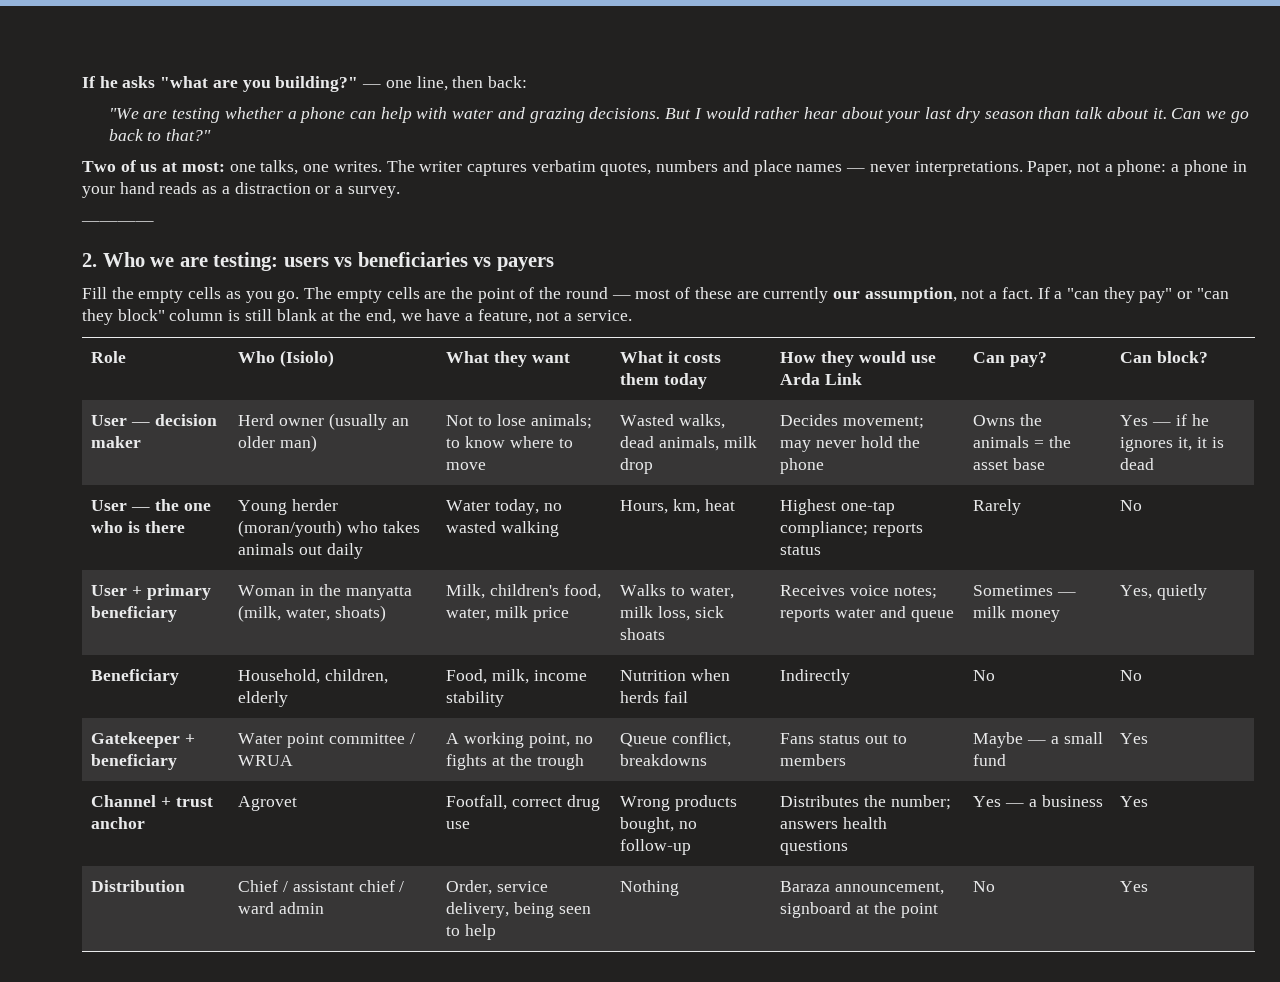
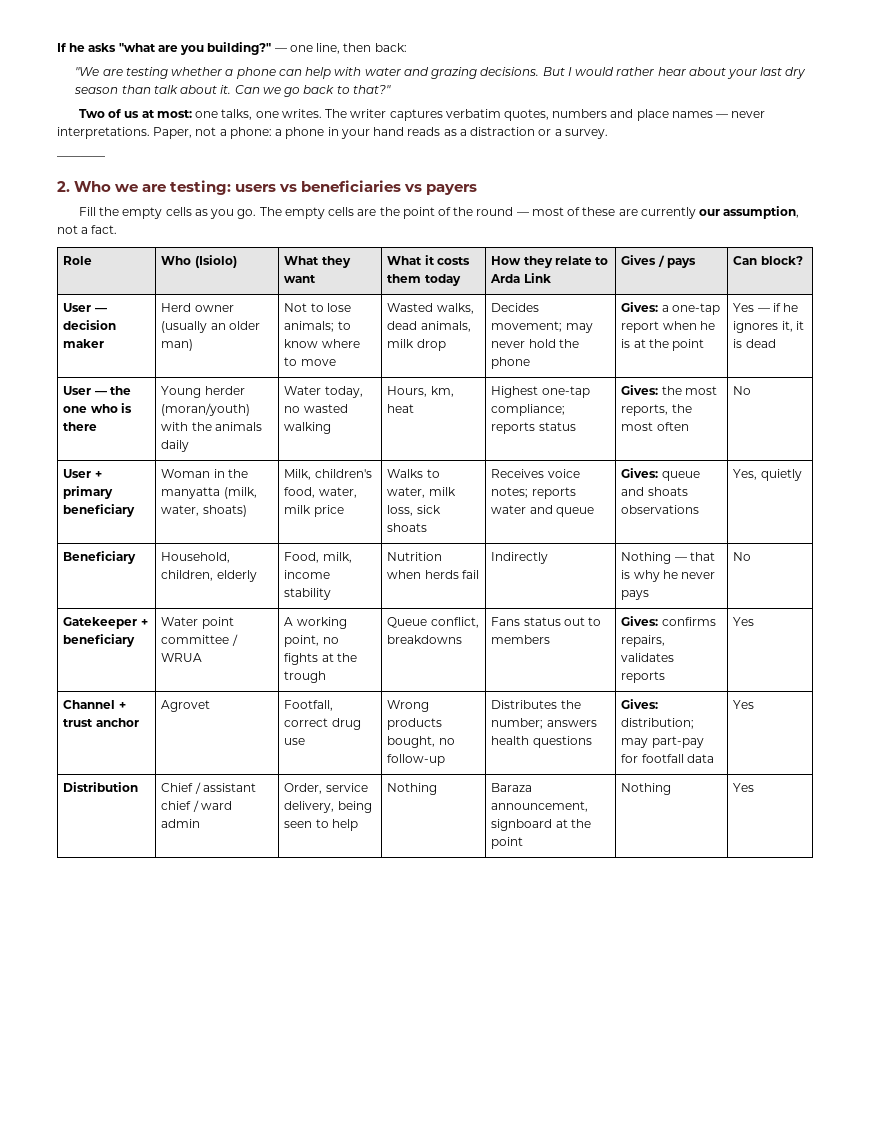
- If a "can they pay" or "can they block" column is still blank at the end, we have a feature, not a service.
- Role | Who (Isiolo) | What they want | What it costs them today | How they would use Arda Link | Can pay? | Can block?
+ Role | Who (Isiolo) | What they want | What it costs them today | How they relate to Arda Link | Gives / pays | Can block?
- Owns the animals = the asset base
+ Gives: a one-tap report when he is at the point
- User — the one who is there | Young herder (moran/youth) who takes animals out daily | Water today, no wasted walking | Hours, km, heat | Highest one-tap compliance; reports status | Rarely | No
+ User — the one who is there | Young herder (moran/youth) with the animals daily | Water today, no wasted walking | Hours, km, heat | Highest one-tap compliance; reports status | Gives: the most reports, the most often | No
- User + primary beneficiary | Woman in the manyatta (milk, water, shoats) | Milk, children's food, water, milk price | Walks to water, milk loss, sick shoats | Receives voice notes; reports water and queue | Sometimes — milk money | Yes, quietly
+ User + primary beneficiary | Woman in the manyatta (milk, water, shoats) | Milk, children's food, water, milk price | Walks to water, milk loss, sick shoats | Receives voice notes; reports water and queue | Gives: queue and shoats observations | Yes, quietly
- Beneficiary | Household, children, elderly | Food, milk, income stability | Nutrition when herds fail | Indirectly | No | No
+ Beneficiary | Household, children, elderly | Food, milk, income stability | Nutrition when herds fail | Indirectly | Nothing — that is why he never pays | No
- Gatekeeper + beneficiary | Water point committee / WRUA | A working point, no fights at the trough | Queue conflict, breakdowns | Fans status out to members | Maybe — a small fund | Yes
+ Gatekeeper + beneficiary | Water point committee / WRUA | A working point, no fights at the trough | Queue conflict, breakdowns | Fans status out to members | Gives: confirms repairs, validates reports | Yes
- Channel + trust anchor | Agrovet | Footfall, correct drug use | Wrong products bought, no follow-up | Distributes the number; answers health questions | Yes — a business | Yes
+ Channel + trust anchor | Agrovet | Footfall, correct drug use | Wrong products bought, no follow-up | Distributes the number; answers health questions | Gives: distribution; may part-pay for footfall data | Yes
- Distribution | Chief / assistant chief / ward admin | Order, service delivery, being seen to help | Nothing | Baraza announcement, signboard at the point | No | Yes
+ Distribution | Chief / assistant chief / ward admin | Order, service delivery, being seen to help | Nothing | Baraza announcement, signboard at the point | Nothing | Yes

